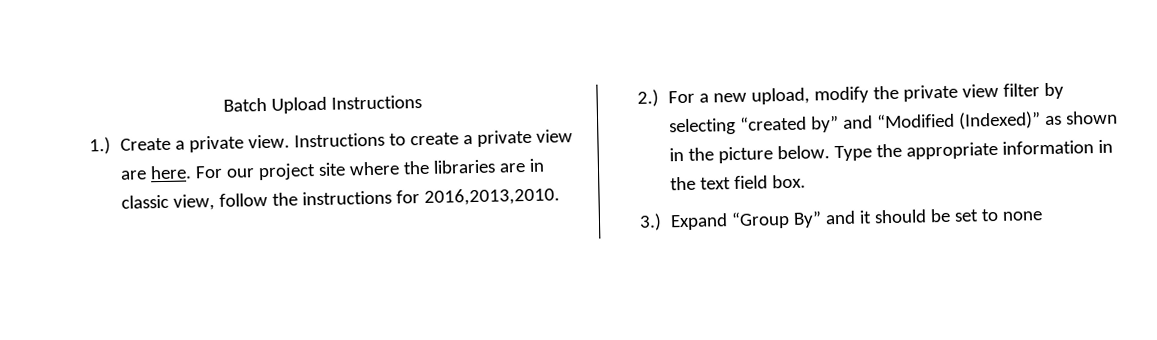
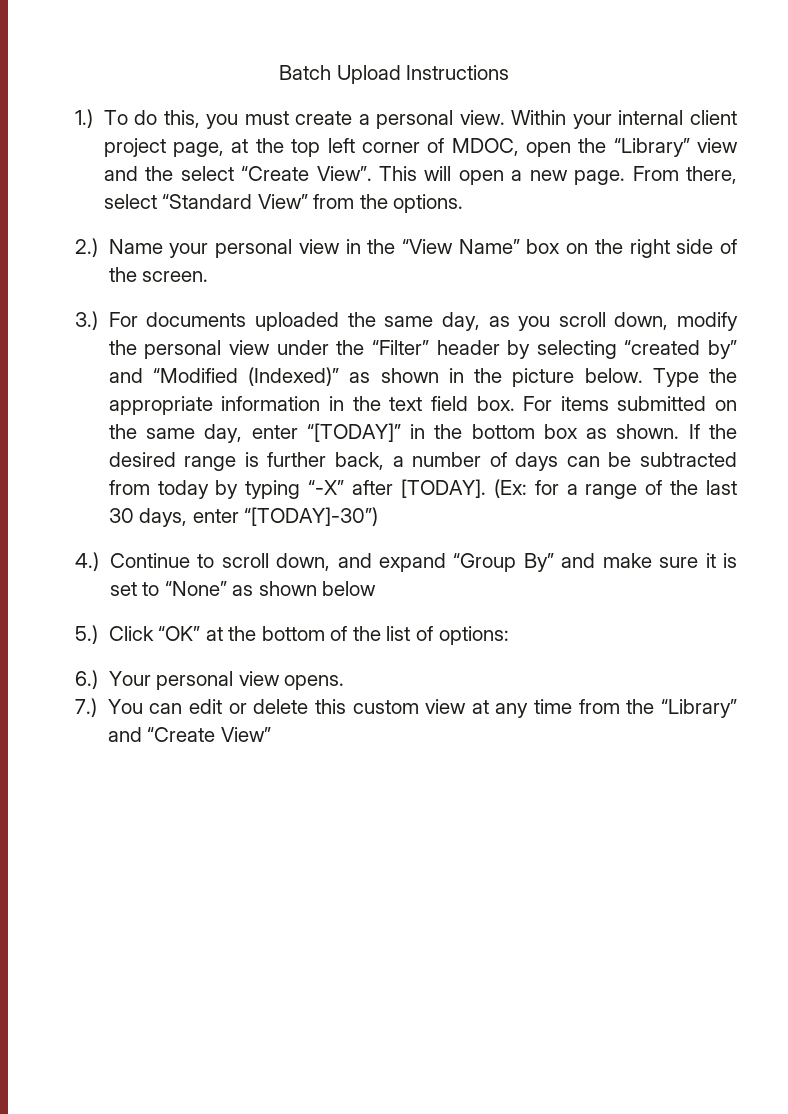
- 1.) Create a private view. Instructions to create a private view are here. For our project site where the libraries are in classic view, follow the instructions for 2016,2013,2010.
- 2.) For a new upload, modify the private view filter by selecting “created by” and “Modified (Indexed)” as shown in the picture below.
+ 1.) To do this, you must create a personal view. Within your internal client project page, at the top left corner of MDOC, open the “Library” view and the select “Create View”. This will open a new page. From there, select “Standard View” from the options.
+ 2.) Name your personal view in the “View Name” box on the right side of the screen.
+ 3.) For documents uploaded the same day, as you scroll down, modify the personal view under the “Filter” header by selecting “created by” and “Modified (Indexed)” as shown in the picture below.
- Type the appropriate information in the text field box.
- 3.) Expand “Group By” and it should be set to none
+ Type the appropriate information in the text field box. For items submitted on the same day, enter “[TODAY]” in the bottom box as shown. If the desired range is further back, a number of days can be subtracted from today by typing “-X” after [TODAY]. (Ex: for a range of the last 30 days, enter “[TODAY]-30”)
+ 4.) Continue to scroll down, and expand “Group By” and make sure it is set to “None” as shown below
+ 5.) Click “OK” at the bottom of the list of options:
+ 6.) Your personal view opens.
+ 7.) You can edit or delete this custom view at any time from the “Library” and “Create View”

